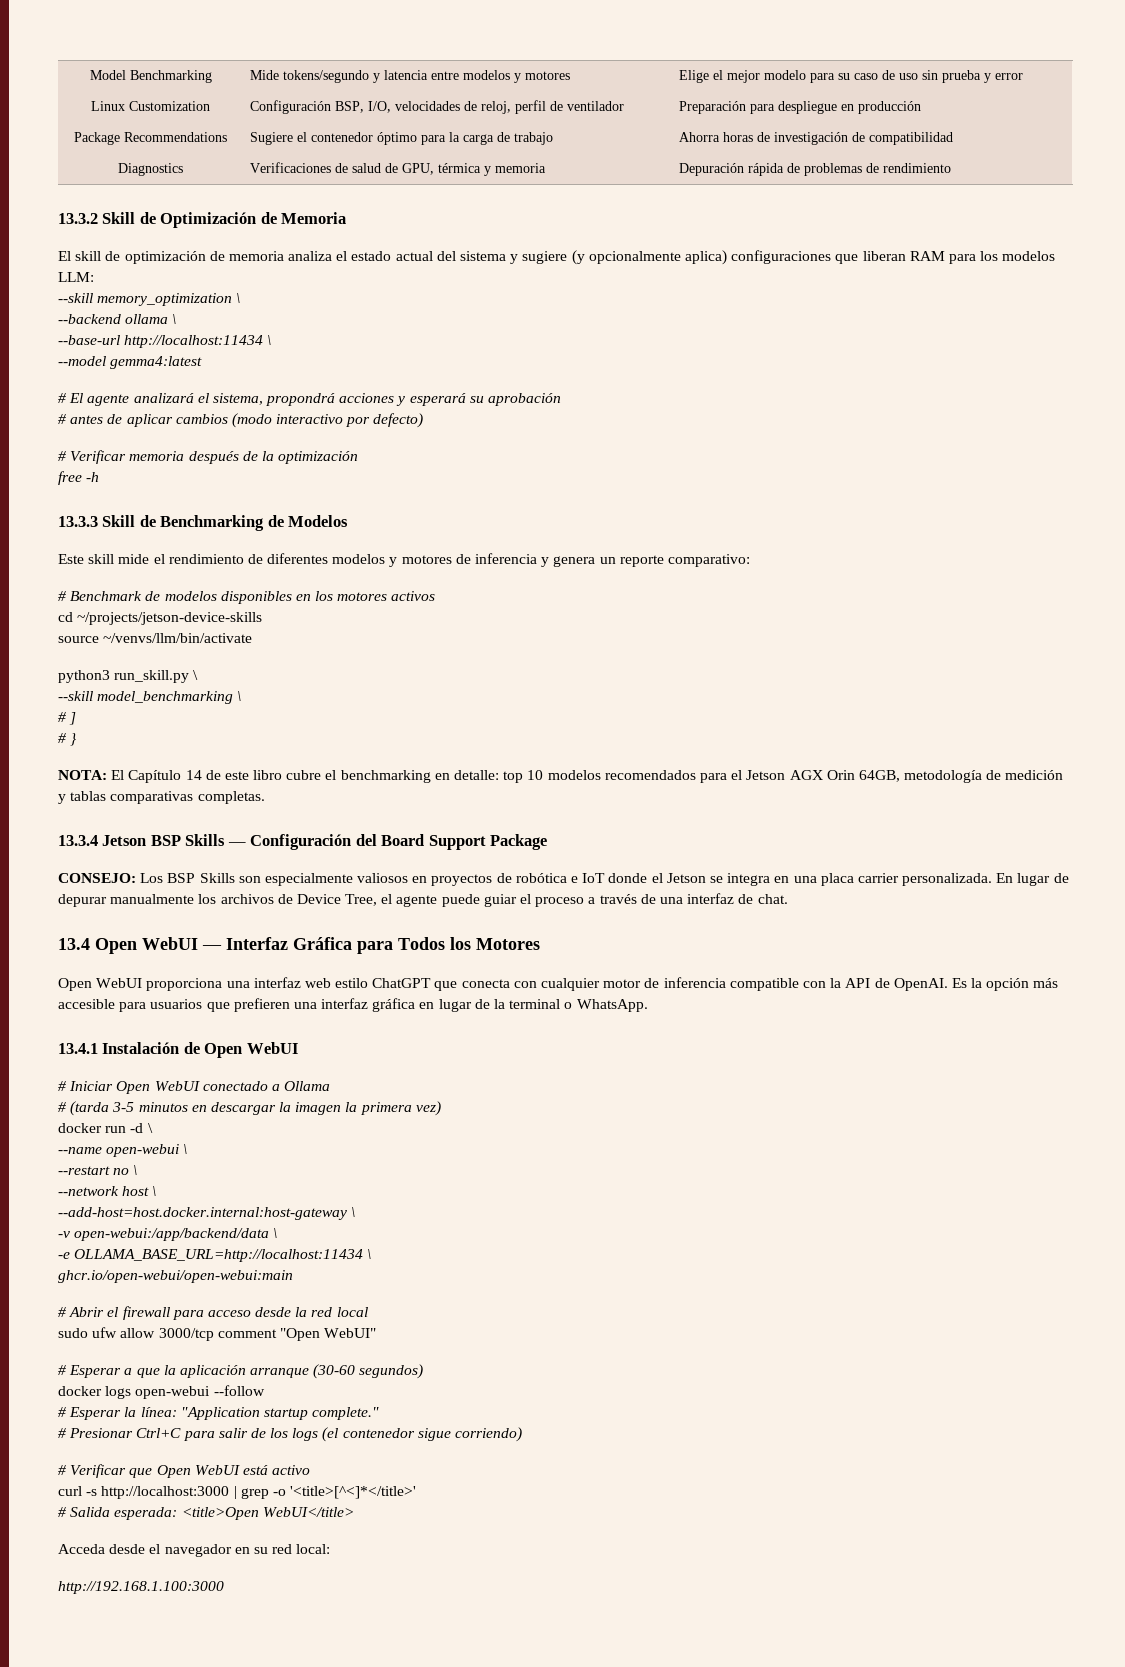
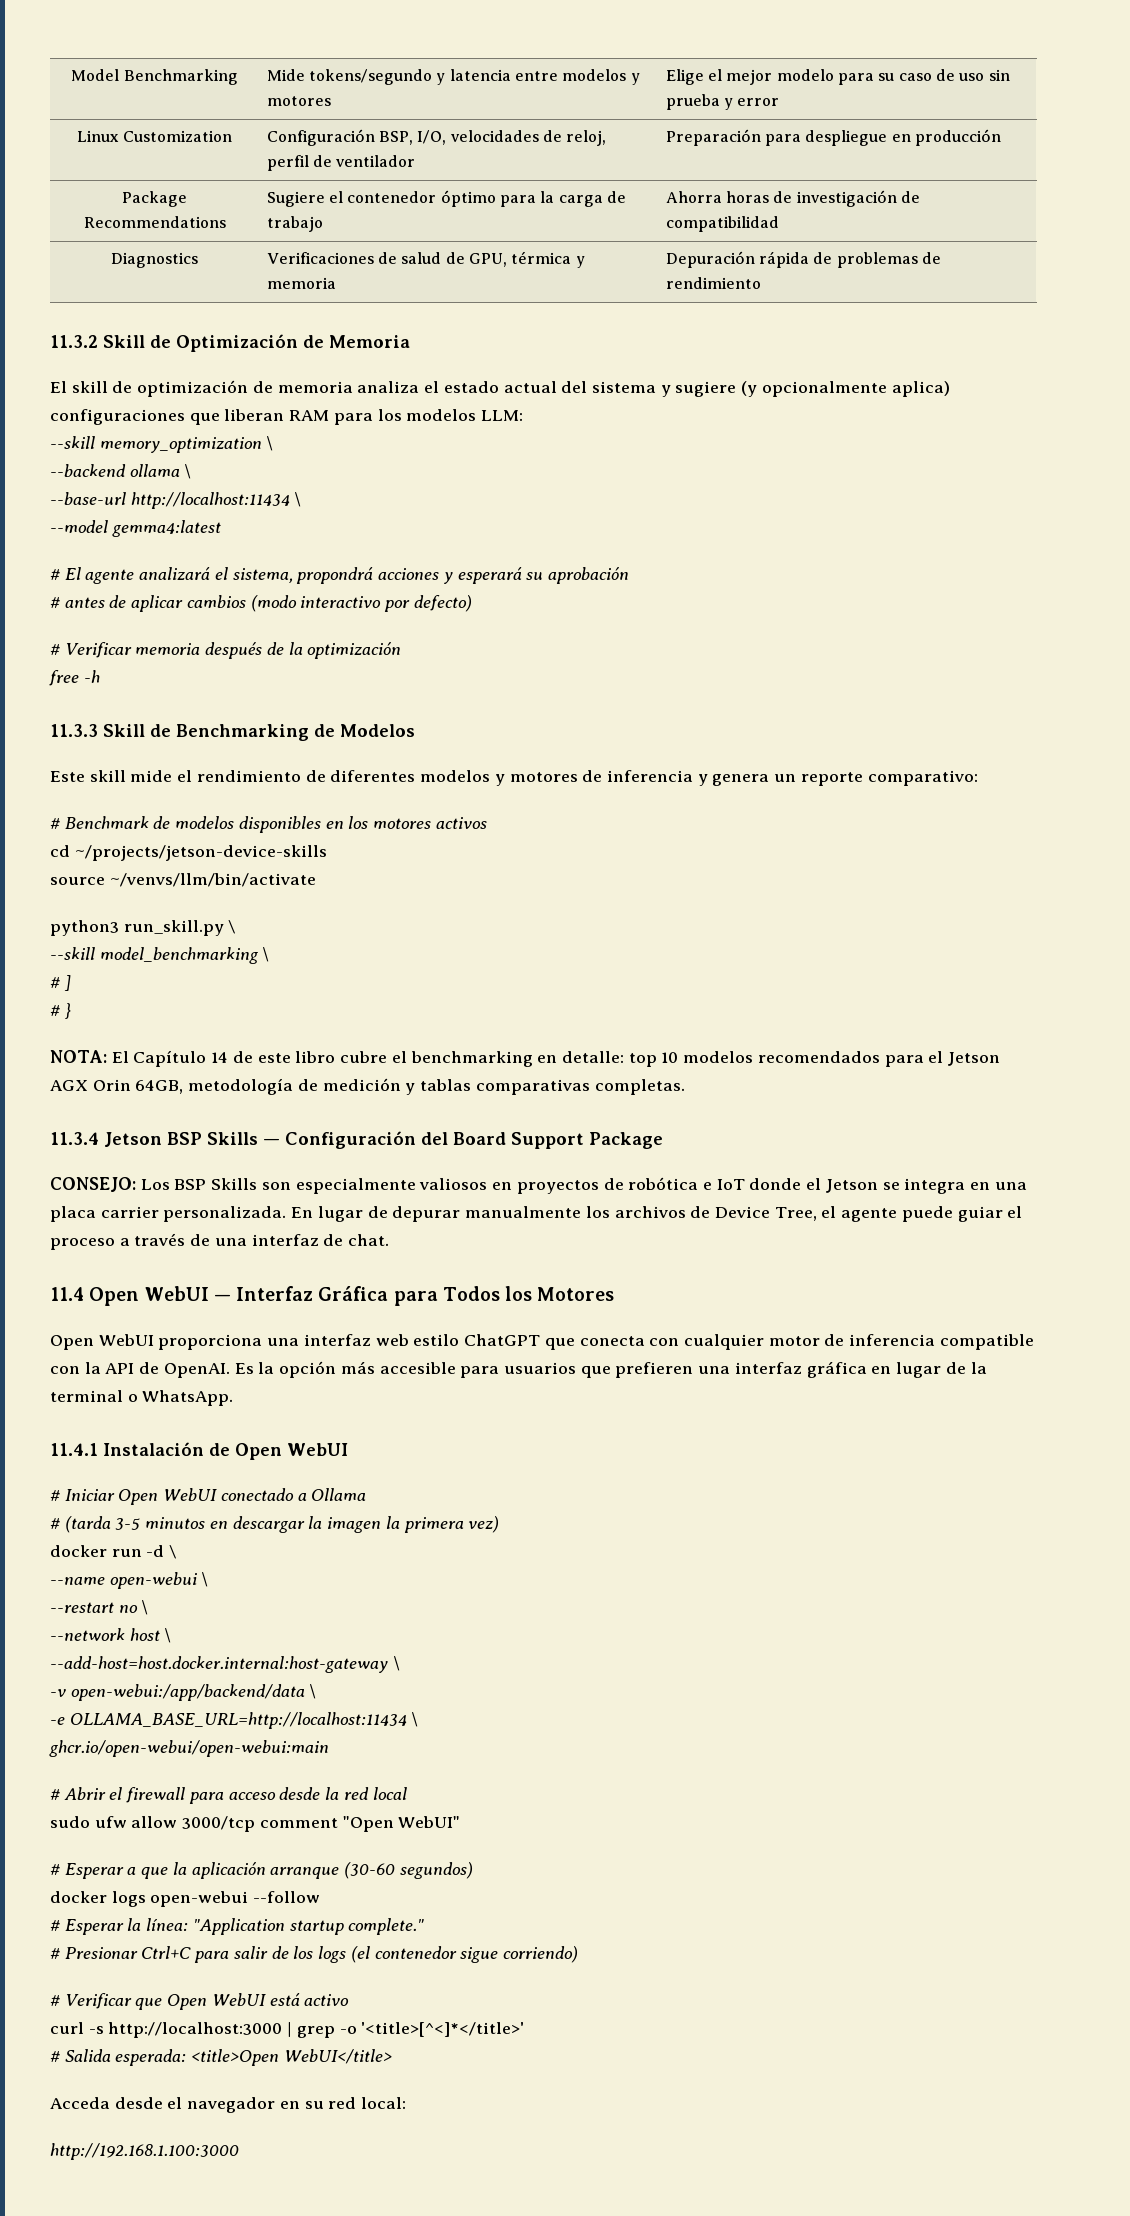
- 13.3.2 Skill de Optimización de Memoria
+ 11.3.2 Skill de Optimización de Memoria
- 13.3.3 Skill de Benchmarking de Modelos
+ 11.3.3 Skill de Benchmarking de Modelos
- 13.3.4 Jetson BSP Skills — Configuración del Board Support Package
+ 11.3.4 Jetson BSP Skills — Configuración del Board Support Package
- 13.4 Open WebUI — Interfaz Gráfica para Todos los Motores
+ 11.4 Open WebUI — Interfaz Gráfica para Todos los Motores
- 13.4.1 Instalación de Open WebUI
+ 11.4.1 Instalación de Open WebUI

